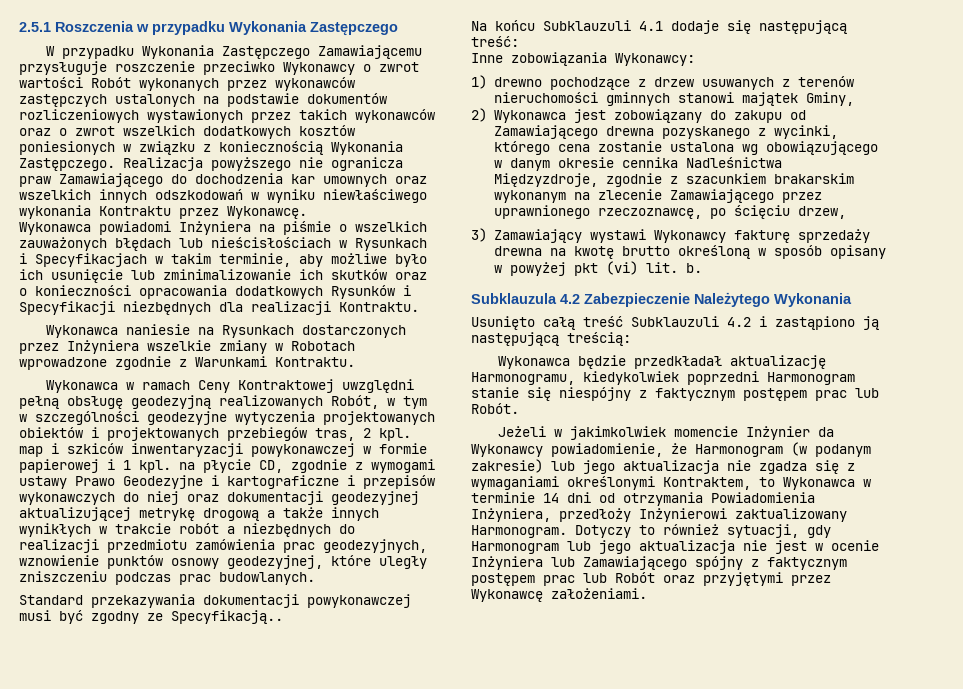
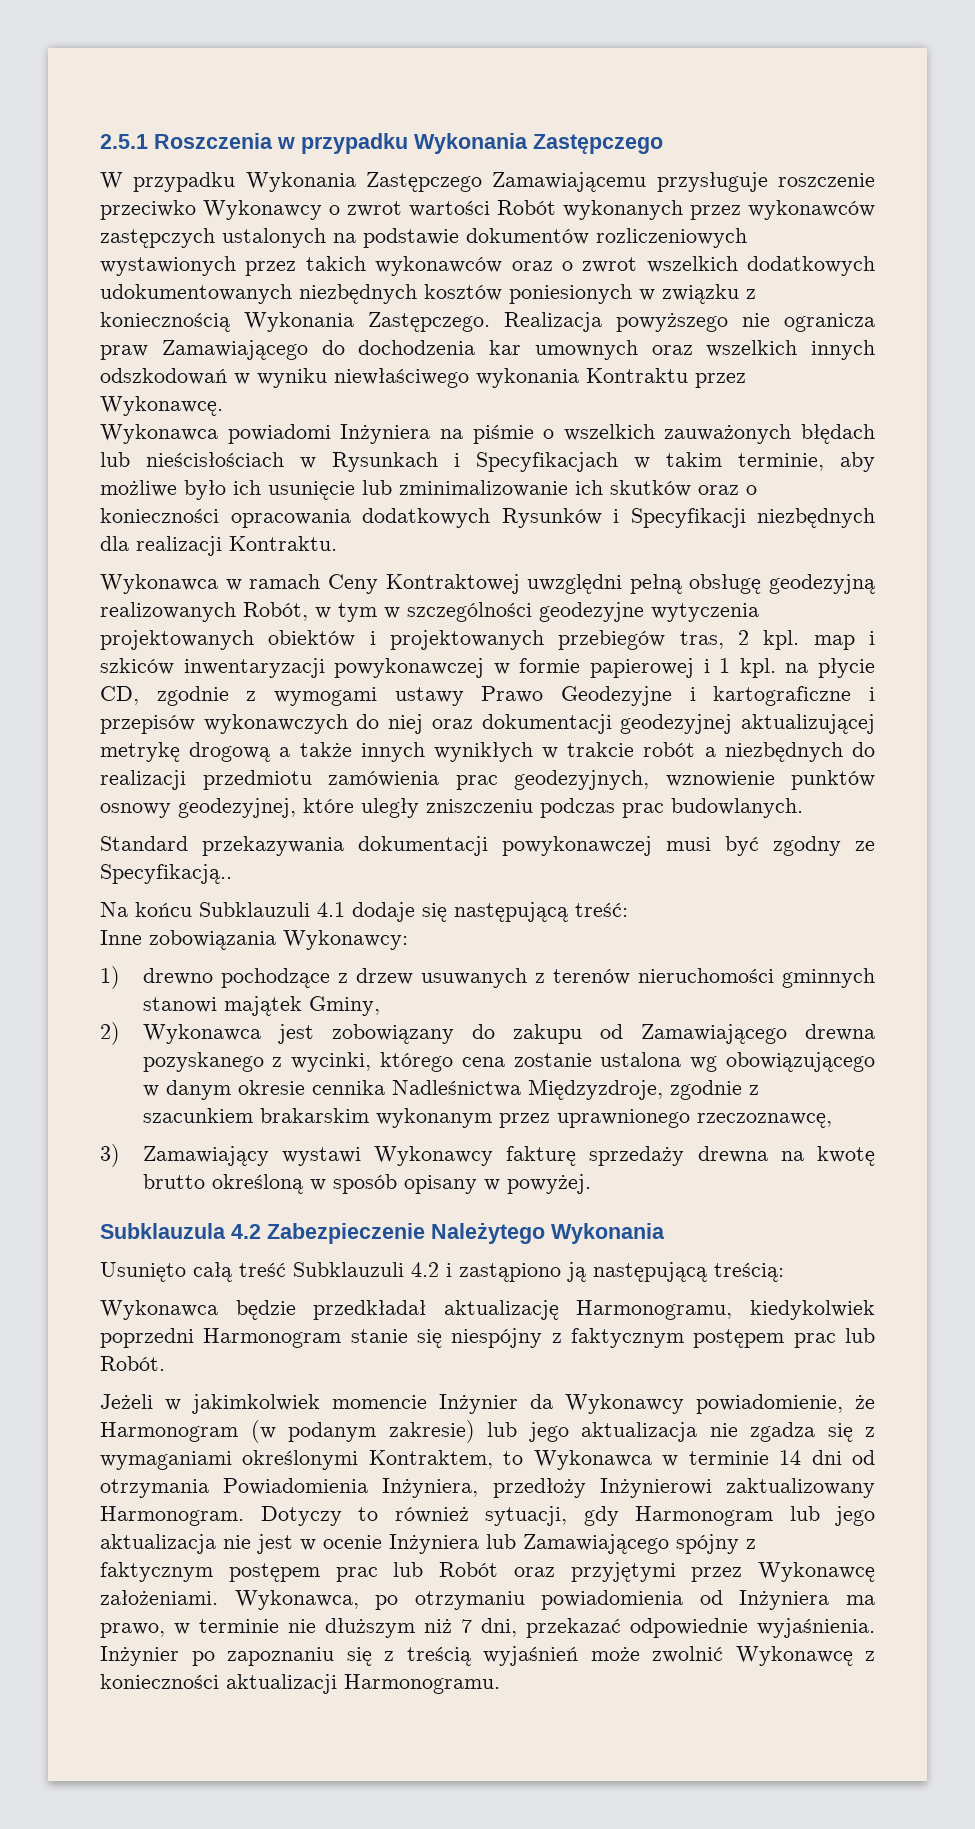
- W przypadku Wykonania Zastępczego Zamawiającemu przysługuje roszczenie przeciwko Wykonawcy o zwrot wartości Robót wykonanych przez wykonawców zastępczych ustalonych na podstawie dokumentów rozliczeniowych wystawionych przez takich wykonawców oraz o zwrot wszelkich dodatkowych kosztów poniesionych w związku z koniecznością Wykonania Zastępczego.
+ W przypadku Wykonania Zastępczego Zamawiającemu przysługuje roszczenie przeciwko Wykonawcy o zwrot wartości Robót wykonanych przez wykonawców zastępczych ustalonych na podstawie dokumentów rozliczeniowych wystawionych przez takich wykonawców oraz o zwrot wszelkich dodatkowych udokumentowanych niezbędnych kosztów poniesionych w związku z koniecznością Wykonania Zastępczego.
- Wykonawca naniesie na Rysunkach dostarczonych przez Inżyniera wszelkie zmiany w Robotach wprowadzone zgodnie z Warunkami Kontraktu.
- 2) Wykonawca jest zobowiązany do zakupu od Zamawiającego drewna pozyskanego z wycinki, którego cena zostanie ustalona wg obowiązującego w danym okresie cennika Nadleśnictwa Międzyzdroje, zgodnie z szacunkiem brakarskim wykonanym na zlecenie Zamawiającego przez uprawnionego rzeczoznawcę, po ścięciu drzew,
+ 2) Wykonawca jest zobowiązany do zakupu od Zamawiającego drewna pozyskanego z wycinki, którego cena zostanie ustalona wg obowiązującego w danym okresie cennika Nadleśnictwa Międzyzdroje, zgodnie z szacunkiem brakarskim wykonanym przez uprawnionego rzeczoznawcę,
- 3) Zamawiający wystawi Wykonawcy fakturę sprzedaży drewna na kwotę brutto określoną w sposób opisany w powyżej pkt (vi) lit. b.
+ 3) Zamawiający wystawi Wykonawcy fakturę sprzedaży drewna na kwotę brutto określoną w sposób opisany w powyżej.
+ Wykonawca, po otrzymaniu powiadomienia od Inżyniera ma prawo, w terminie nie dłuższym niż 7 dni, przekazać odpowiednie wyjaśnienia. Inżynier po zapoznaniu się z treścią wyjaśnień może zwolnić Wykonawcę z konieczności aktualizacji Harmonogramu.

